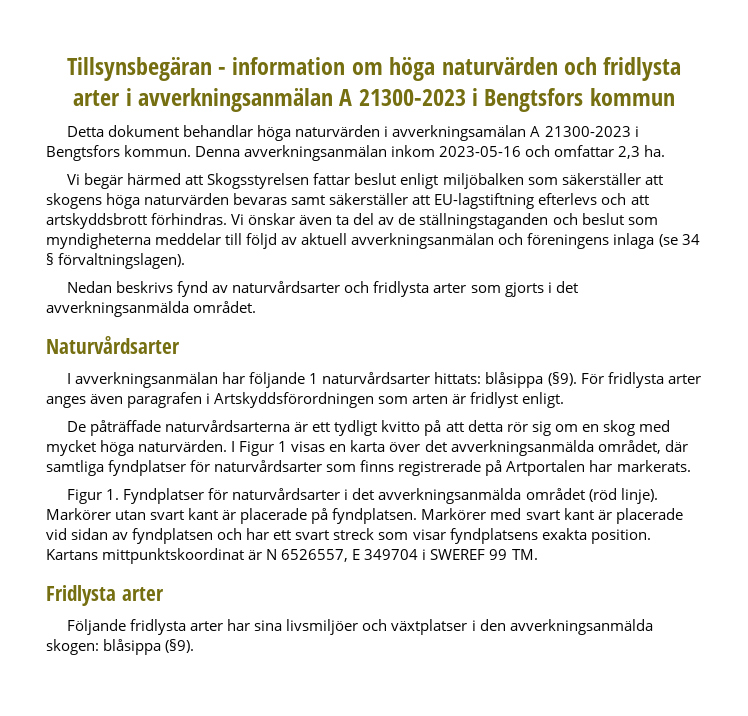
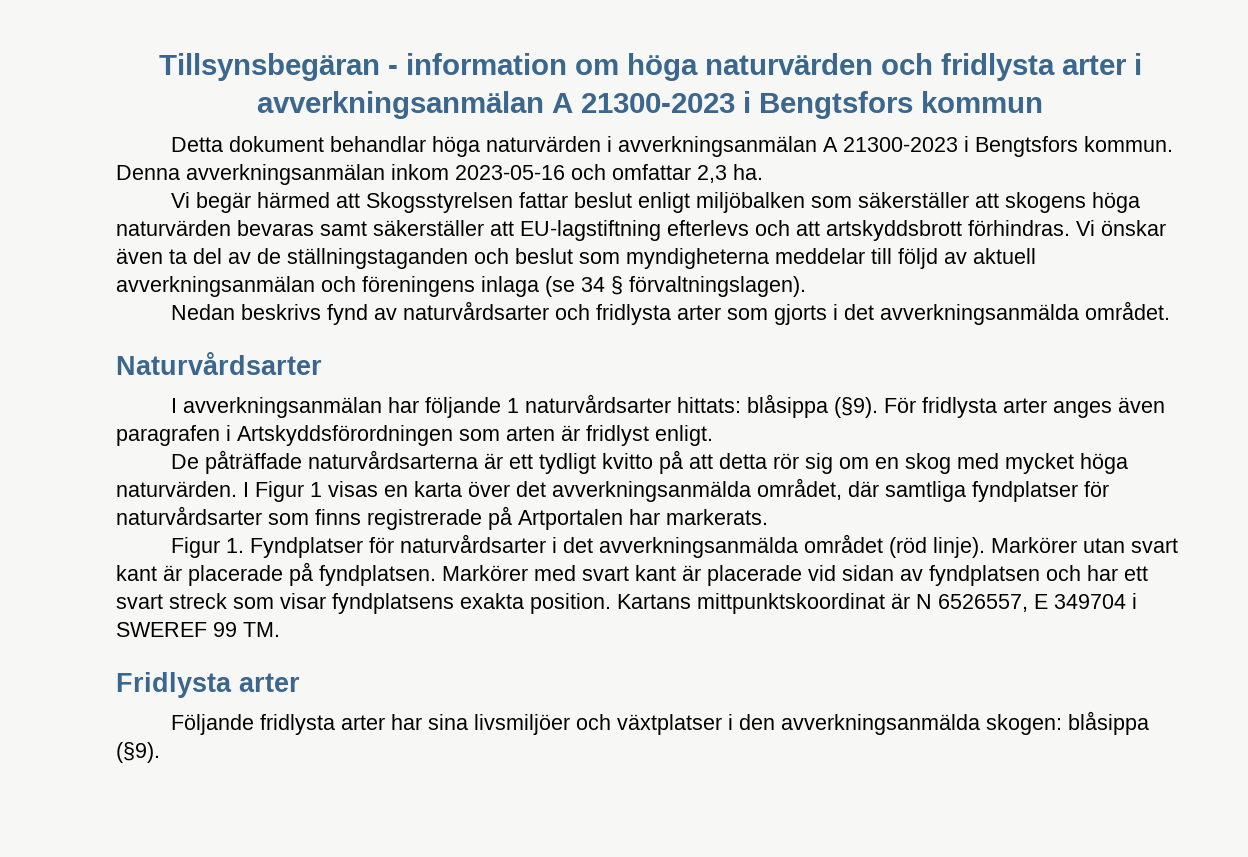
- Detta dokument behandlar höga naturvärden i avverkningsamälan A 21300-2023 i Bengtsfors kommun.
+ Detta dokument behandlar höga naturvärden i avverkningsanmälan A 21300-2023 i Bengtsfors kommun.

